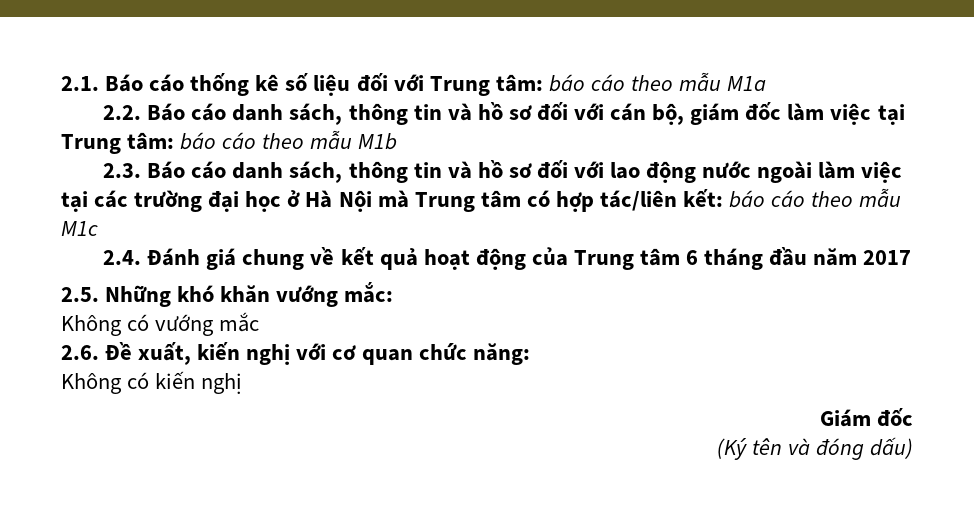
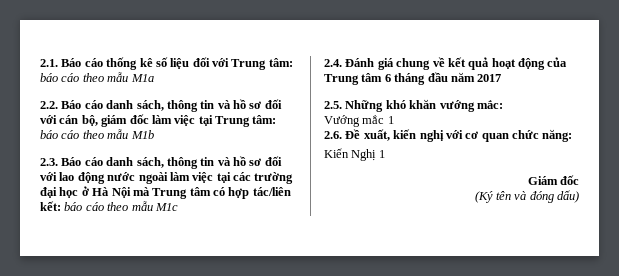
- Không có vướng mắc
+ Vướng mắc 1
- Không có kiến nghị
+ Kiến Nghị 1

